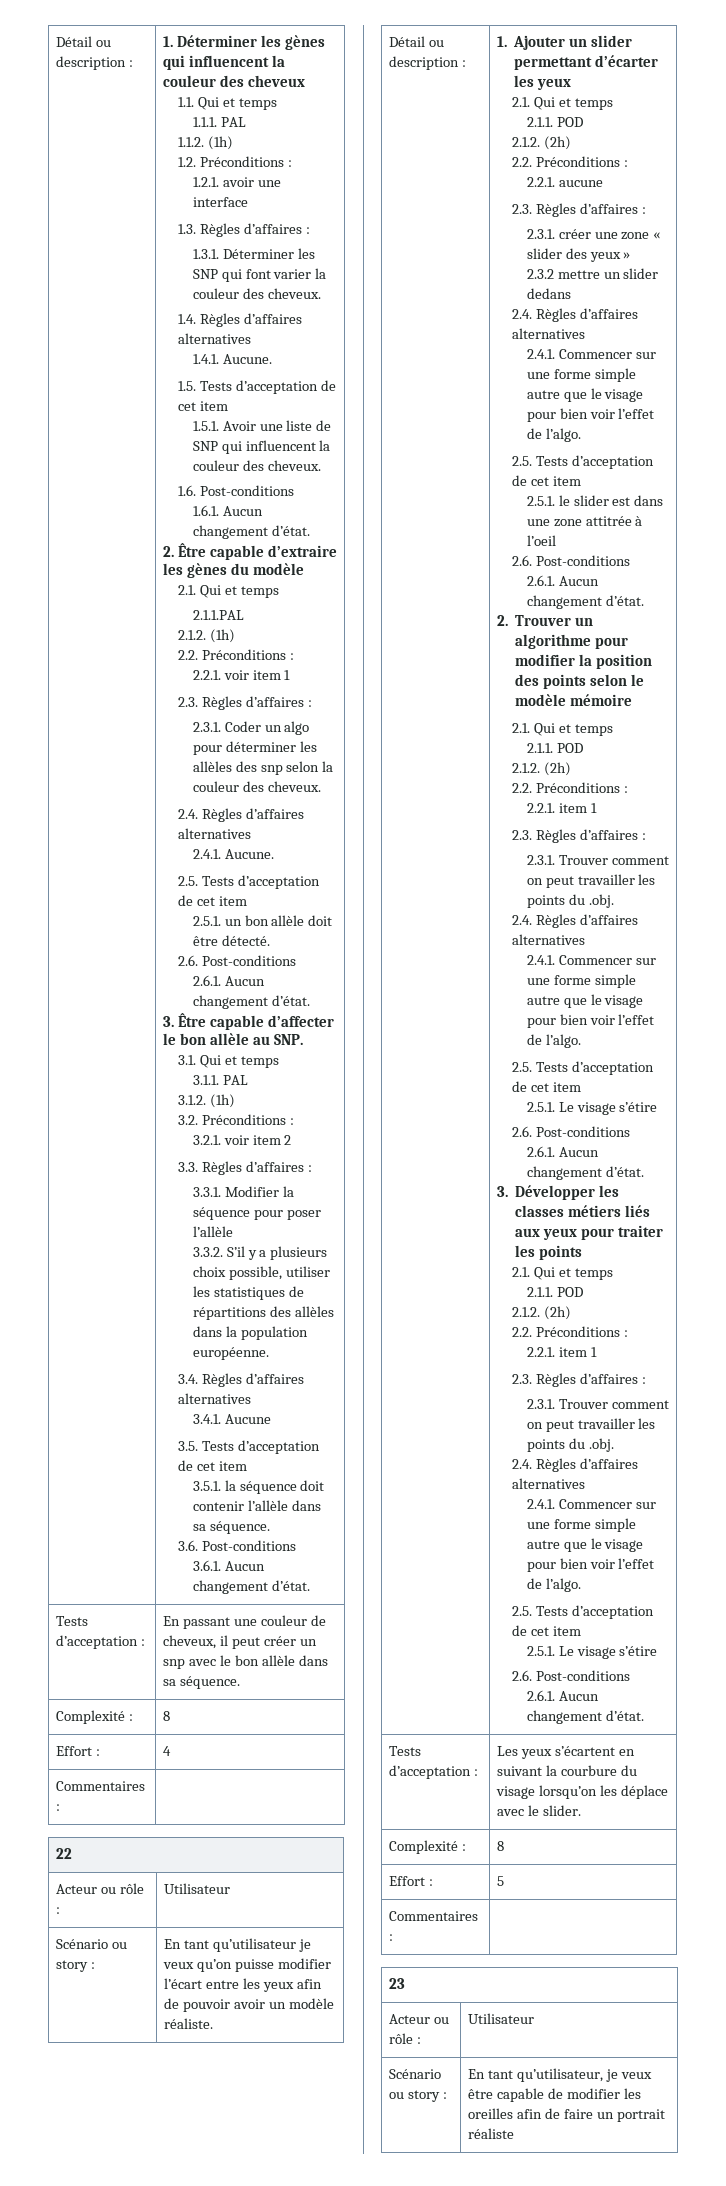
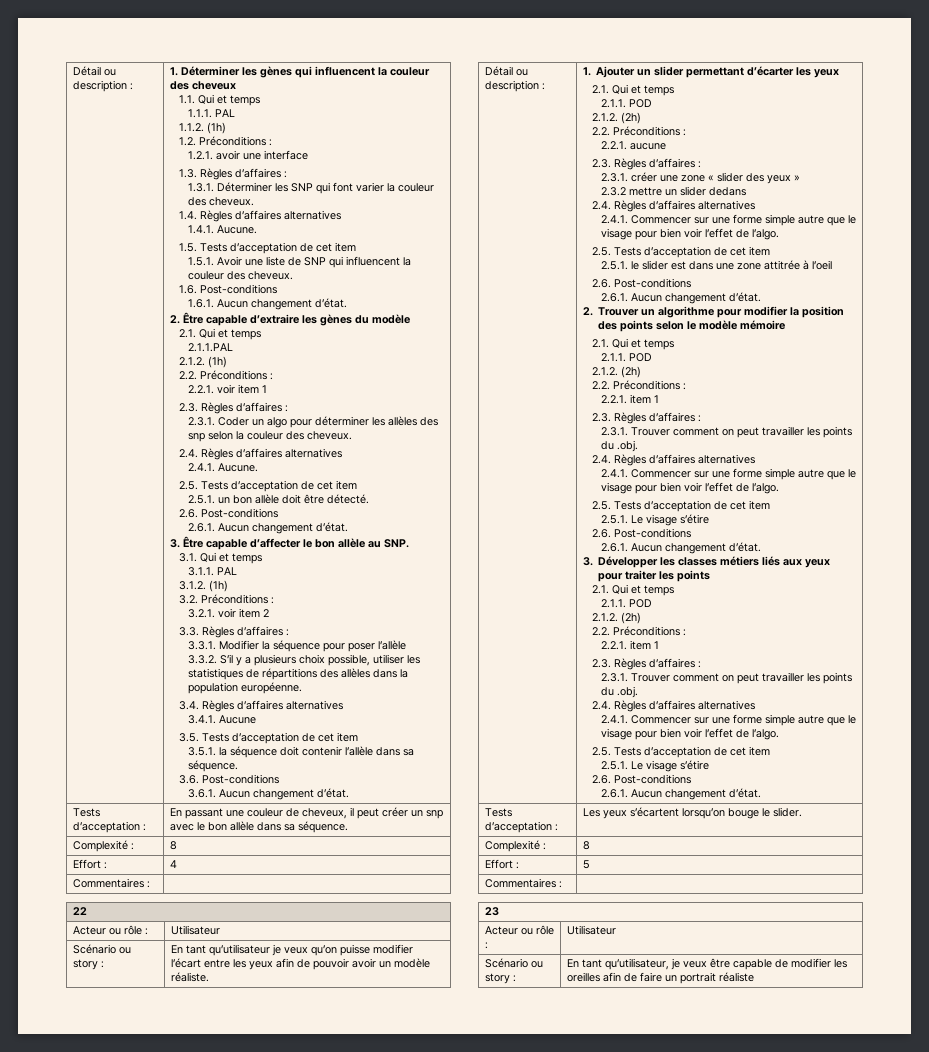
- Tests d’acceptation : | Les yeux s’écartent en suivant la courbure du visage lorsqu’on les déplace avec le slider.
+ Tests d’acceptation : | Les yeux s’écartent lorsqu’on bouge le slider.

